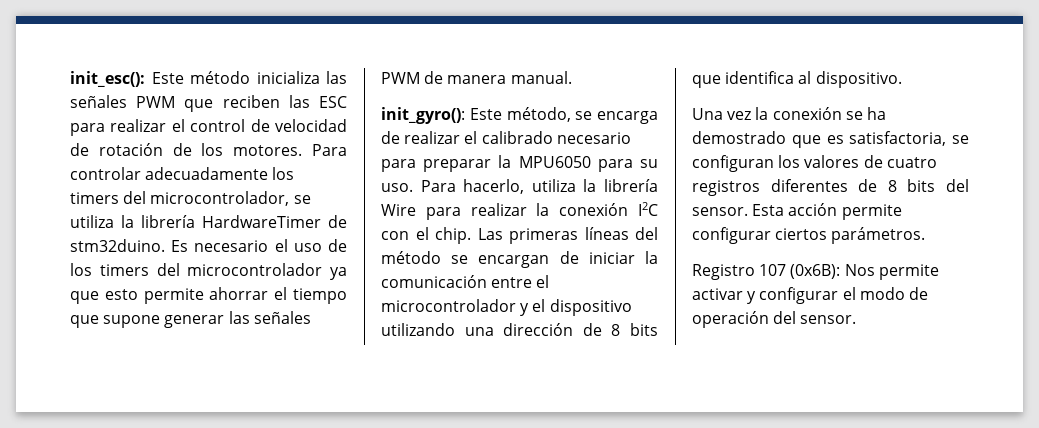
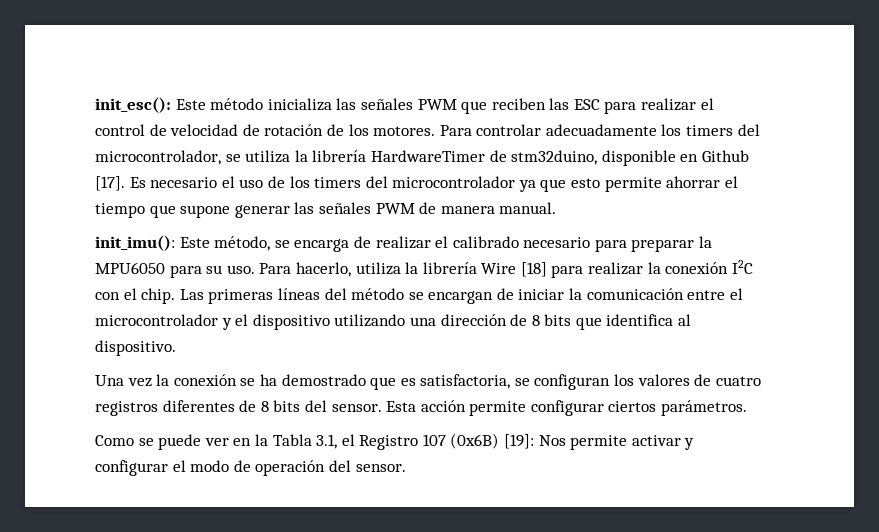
- Para controlar adecuadamente los timers del microcontrolador, se utiliza la librería HardwareTimer de stm32duino.
+ Para controlar adecuadamente los timers del microcontrolador, se utiliza la librería HardwareTimer de stm32duino, disponible en Github [17].
- init_gyro(): Este método, se encarga de realizar el calibrado necesario para preparar la MPU6050 para su uso.
+ init_imu(): Este método, se encarga de realizar el calibrado necesario para preparar la MPU6050 para su uso.
- Para hacerlo, utiliza la librería Wire para realizar la conexión I2C con el chip.
+ Para hacerlo, utiliza la librería Wire [18] para realizar la conexión I2C con el chip.
- Registro 107 (0x6B): Nos permite activar y configurar el modo de operación del sensor.
+ Como se puede ver en la Tabla 3.1, el Registro 107 (0x6B) [19]: Nos permite activar y configurar el modo de operación del sensor.

